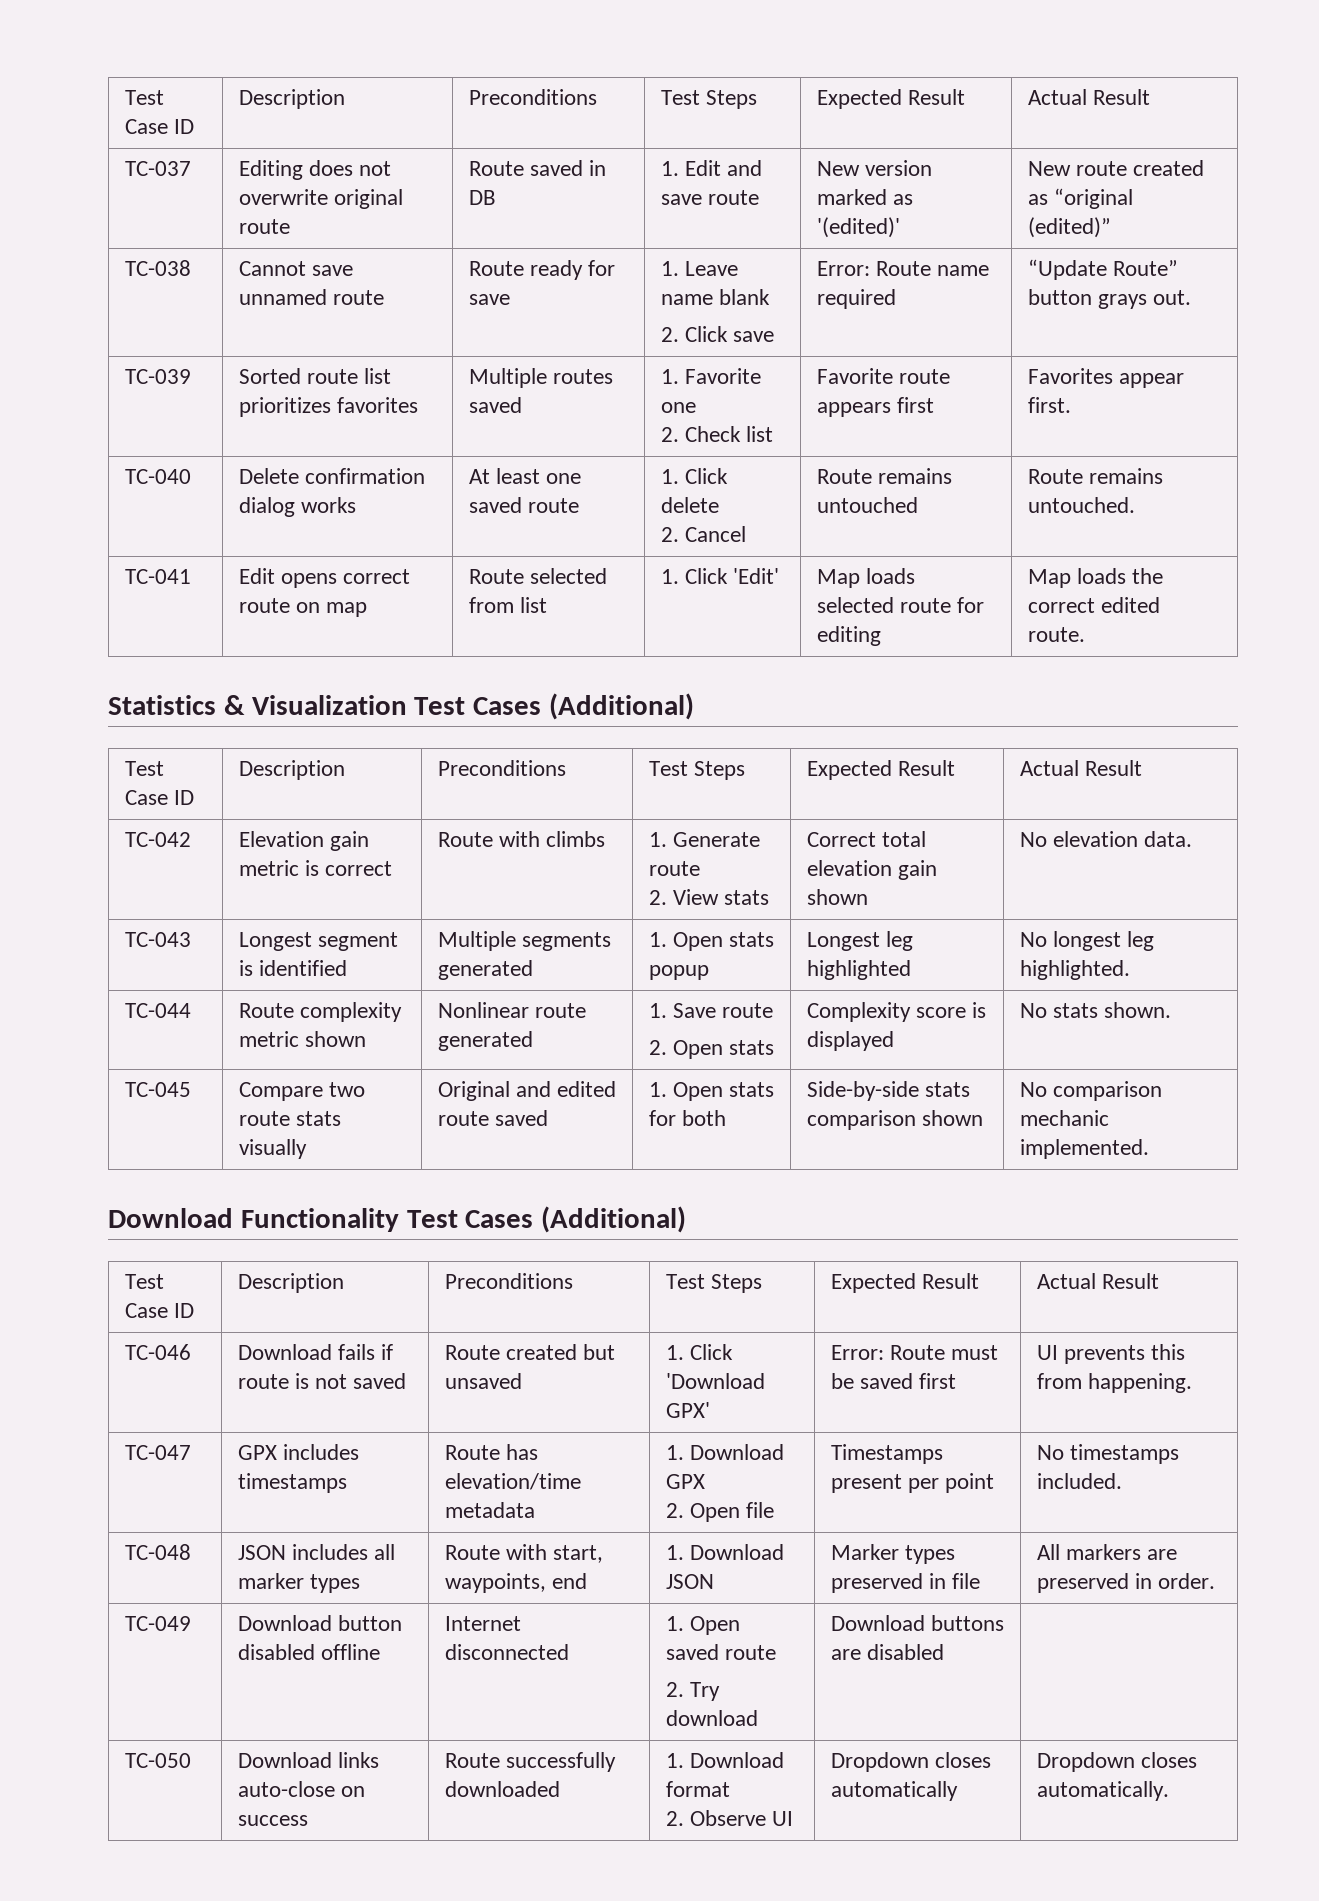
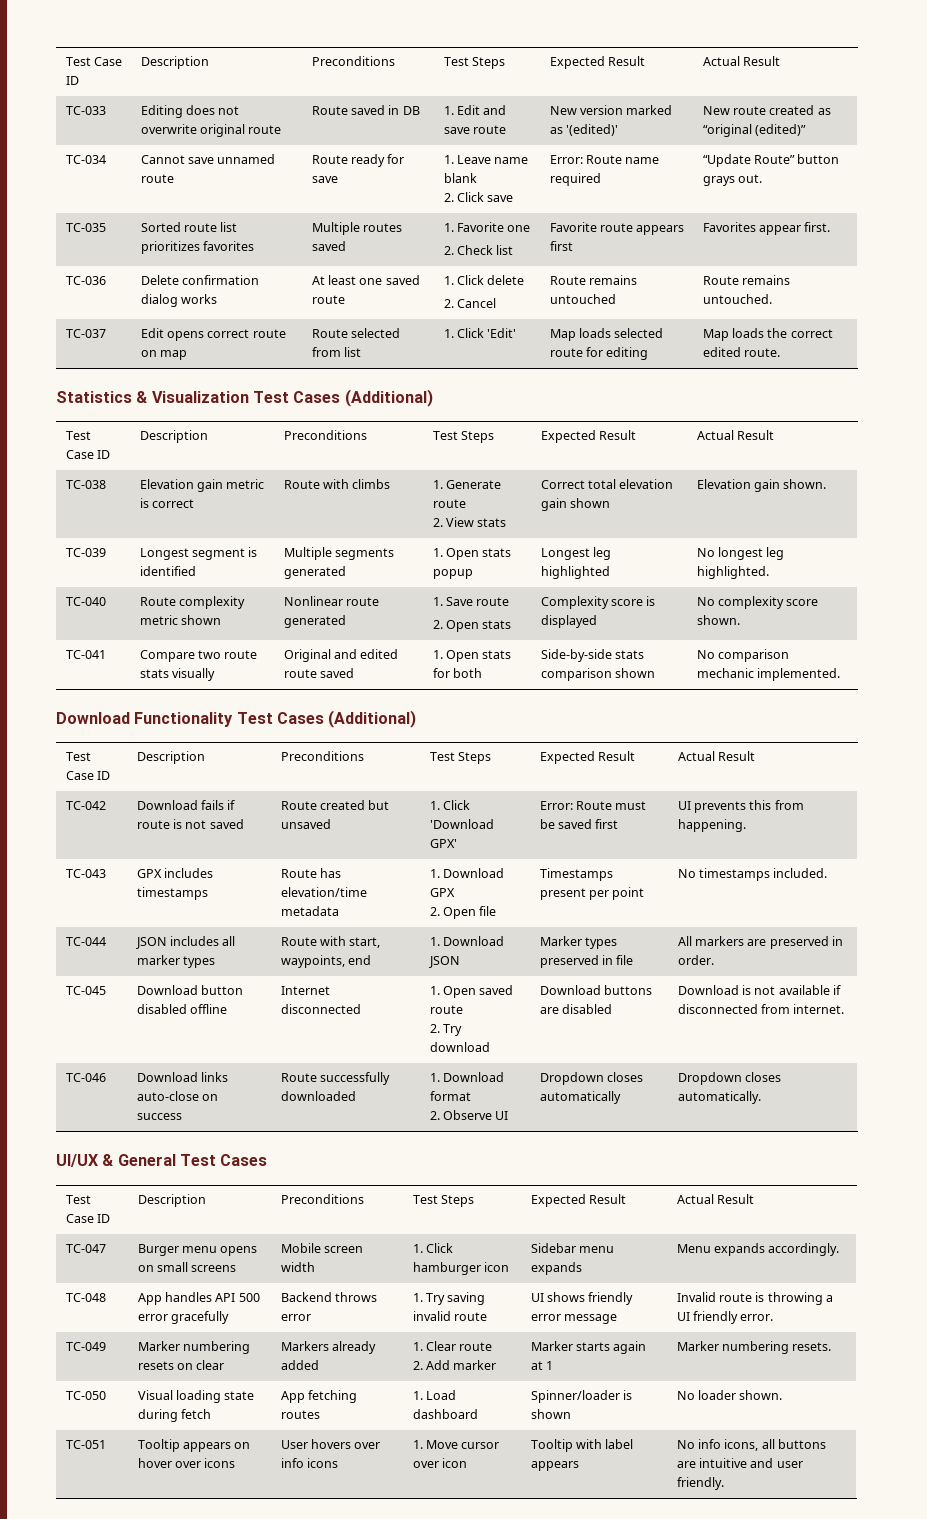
- TC-037 | Editing does not overwrite original route | Route saved in DB | 1. Edit and save route | New version marked as '(edited)' | New route created as “original (edited)”
+ TC-033 | Editing does not overwrite original route | Route saved in DB | 1. Edit and save route | New version marked as '(edited)' | New route created as “original (edited)”
- TC-038 | Cannot save unnamed route | Route ready for save | 1. Leave name blank
+ TC-034 | Cannot save unnamed route | Route ready for save | 1. Leave name blank
- TC-039 | Sorted route list prioritizes favorites | Multiple routes saved | 1. Favorite one
+ TC-035 | Sorted route list prioritizes favorites | Multiple routes saved | 1. Favorite one
- TC-040 | Delete confirmation dialog works | At least one saved route | 1. Click delete
+ TC-036 | Delete confirmation dialog works | At least one saved route | 1. Click delete
- TC-041 | Edit opens correct route on map | Route selected from list | 1. Click 'Edit' | Map loads selected route for editing | Map loads the correct edited route.
+ TC-037 | Edit opens correct route on map | Route selected from list | 1. Click 'Edit' | Map loads selected route for editing | Map loads the correct edited route.
- TC-042 | Elevation gain metric is correct | Route with climbs | 1. Generate route
- 2. View stats | Correct total elevation gain shown | No elevation data.
- TC-043 | Longest segment is identified | Multiple segments generated | 1. Open stats popup | Longest leg highlighted | No longest leg highlighted.
+ TC-038 | Elevation gain metric is correct | Route with climbs | 1. Generate route
+ 2. View stats | Correct total elevation gain shown | Elevation gain shown.
+ TC-039 | Longest segment is identified | Multiple segments generated | 1. Open stats popup | Longest leg highlighted | No longest leg highlighted.
- TC-044 | Route complexity metric shown | Nonlinear route generated | 1. Save route
- 2. Open stats | Complexity score is displayed | No stats shown.
- TC-045 | Compare two route stats visually | Original and edited route saved | 1. Open stats for both | Side-by-side stats comparison shown | No comparison mechanic implemented.
+ TC-040 | Route complexity metric shown | Nonlinear route generated | 1. Save route
+ 2. Open stats | Complexity score is displayed | No complexity score shown.
+ TC-041 | Compare two route stats visually | Original and edited route saved | 1. Open stats for both | Side-by-side stats comparison shown | No comparison mechanic implemented.
- TC-046 | Download fails if route is not saved | Route created but unsaved | 1. Click 'Download GPX' | Error: Route must be saved first | UI prevents this from happening.
+ TC-042 | Download fails if route is not saved | Route created but unsaved | 1. Click 'Download GPX' | Error: Route must be saved first | UI prevents this from happening.
- TC-047 | GPX includes timestamps | Route has elevation/time metadata | 1. Download GPX
+ TC-043 | GPX includes timestamps | Route has elevation/time metadata | 1. Download GPX
- TC-048 | JSON includes all marker types | Route with start, waypoints, end | 1. Download JSON | Marker types preserved in file | All markers are preserved in order.
+ TC-044 | JSON includes all marker types | Route with start, waypoints, end | 1. Download JSON | Marker types preserved in file | All markers are preserved in order.
- TC-049 | Download button disabled offline | Internet disconnected | 1. Open saved route
- 2. Try download | Download buttons are disabled |
- TC-050 | Download links auto-close on success | Route successfully downloaded | 1. Download format
+ TC-045 | Download button disabled offline | Internet disconnected | 1. Open saved route
+ 2. Try download | Download buttons are disabled | Download is not available if disconnected from internet.
+ TC-046 | Download links auto-close on success | Route successfully downloaded | 1. Download format
+ UI/UX & General Test Cases
+ Test Case ID | Description | Preconditions | Test Steps | Expected Result | Actual Result
+ TC-047 | Burger menu opens on small screens | Mobile screen width | 1. Click hamburger icon | Sidebar menu expands | Menu expands accordingly.
+ TC-048 | App handles API 500 error gracefully | Backend throws error | 1. Try saving invalid route | UI shows friendly error message | Invalid route is throwing a UI friendly error.
+ TC-049 | Marker numbering resets on clear | Markers already added | 1. Clear route
+ 2. Add marker | Marker starts again at 1 | Marker numbering resets.
+ TC-050 | Visual loading state during fetch | App fetching routes | 1. Load dashboard | Spinner/loader is shown | No loader shown.
+ TC-051 | Tooltip appears on hover over icons | User hovers over info icons | 1. Move cursor over icon | Tooltip with label appears | No info icons, all buttons are intuitive and user friendly.

